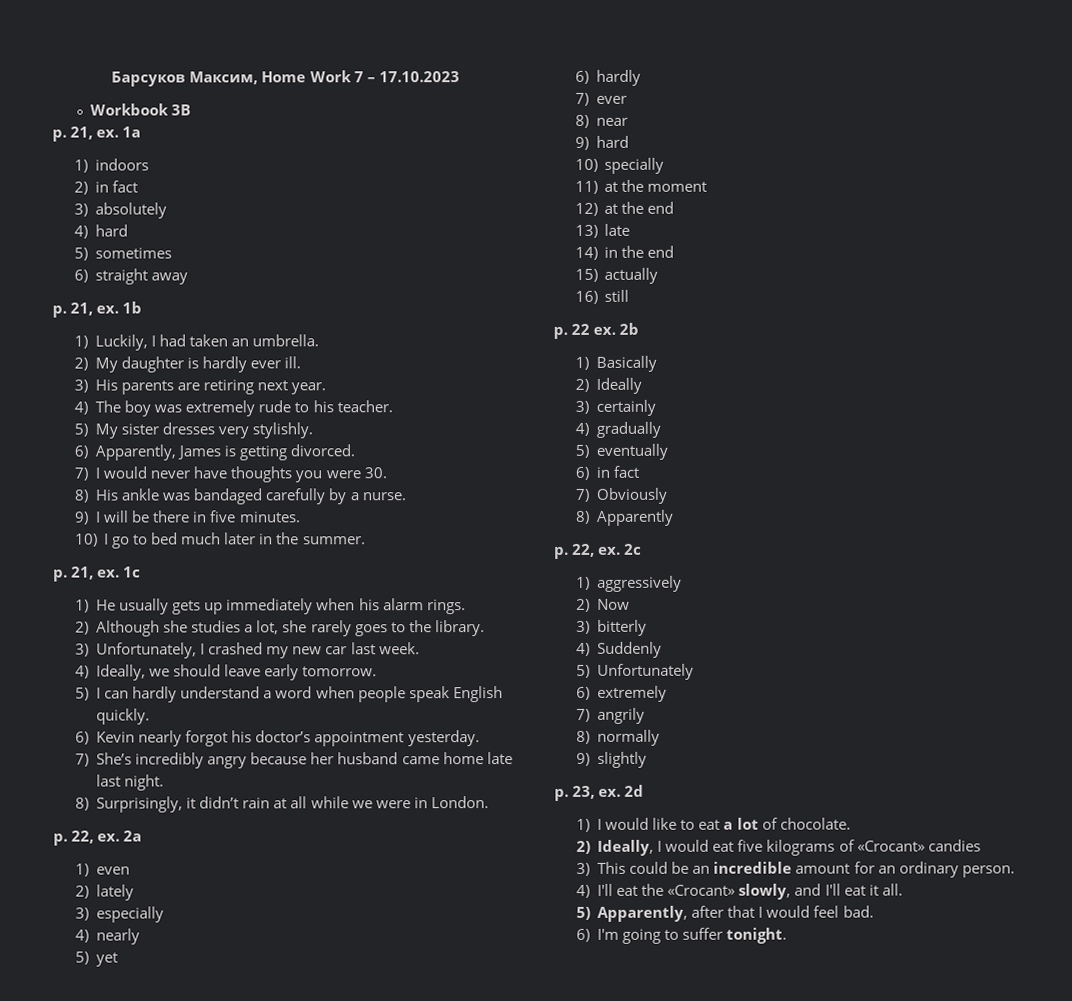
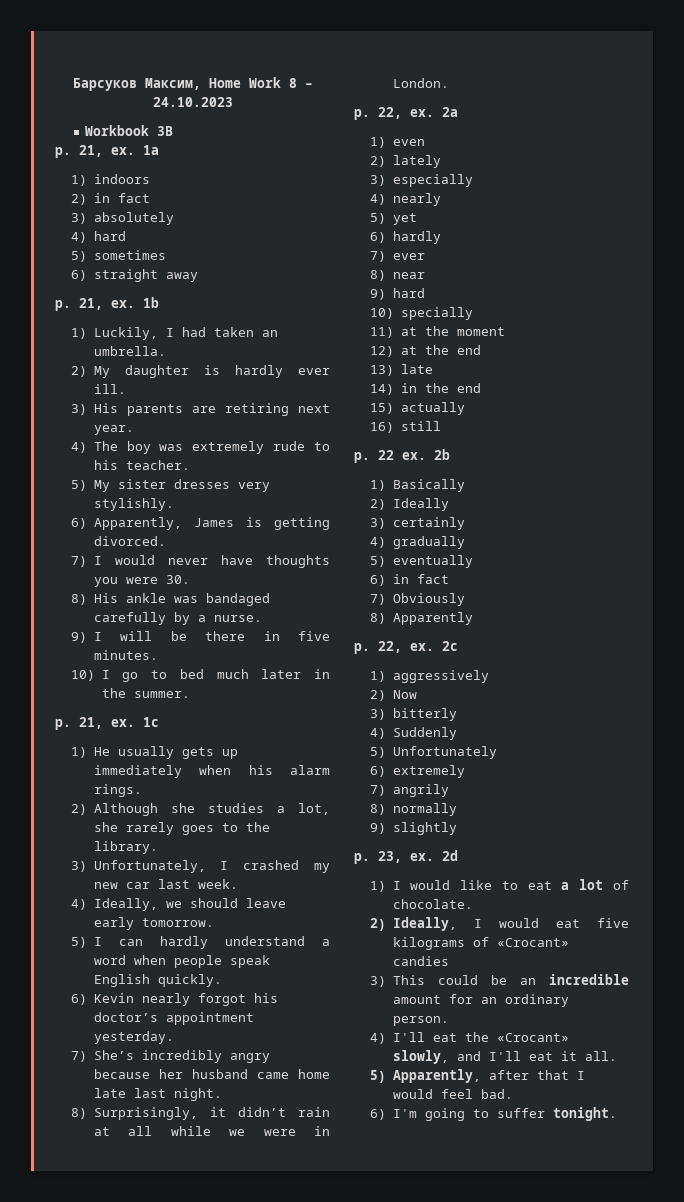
- Барсуков Максим, Home Work 7 – 17.10.2023
+ Барсуков Максим, Home Work 8 – 24.10.2023

